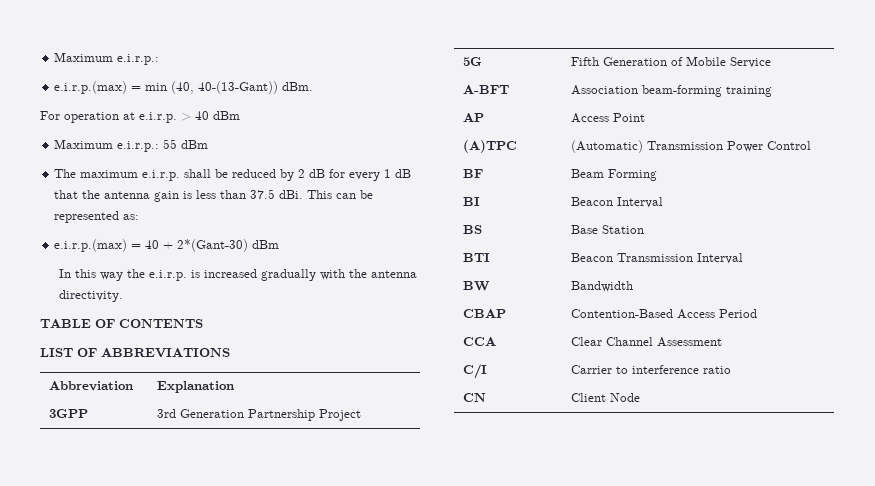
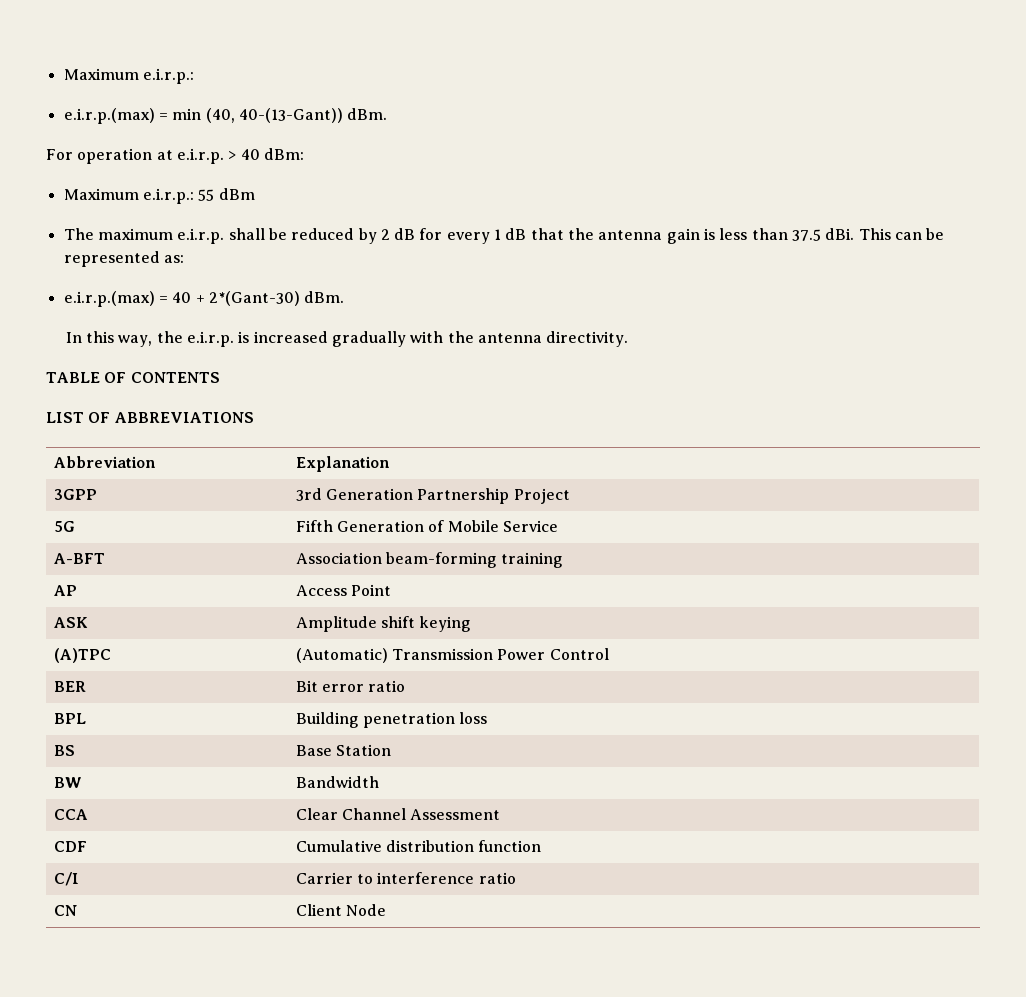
- For operation at e.i.r.p. > 40 dBm
+ For operation at e.i.r.p. > 40 dBm:
- e.i.r.p.(max) = 40 + 2*(Gant-30) dBm
+ e.i.r.p.(max) = 40 + 2*(Gant-30) dBm.
- In this way the e.i.r.p. is increased gradually with the antenna directivity.
+ In this way, the e.i.r.p. is increased gradually with the antenna directivity.
+ ASK | Amplitude shift keying
- BF | Beam Forming
- BI | Beacon Interval
+ BER | Bit error ratio
+ BPL | Building penetration loss
  BS | Base Station
- BTI | Beacon Transmission Interval
  BW | Bandwidth
- CBAP | Contention-Based Access Period
+ CDF | Cumulative distribution function

